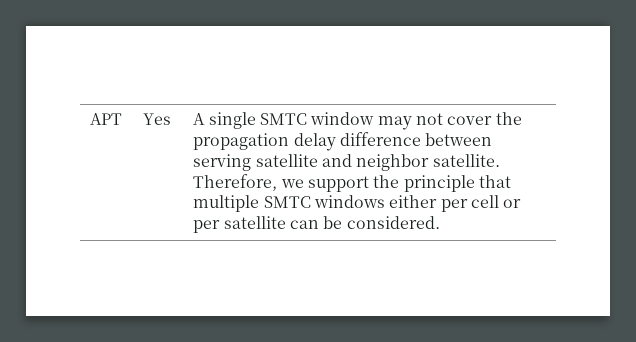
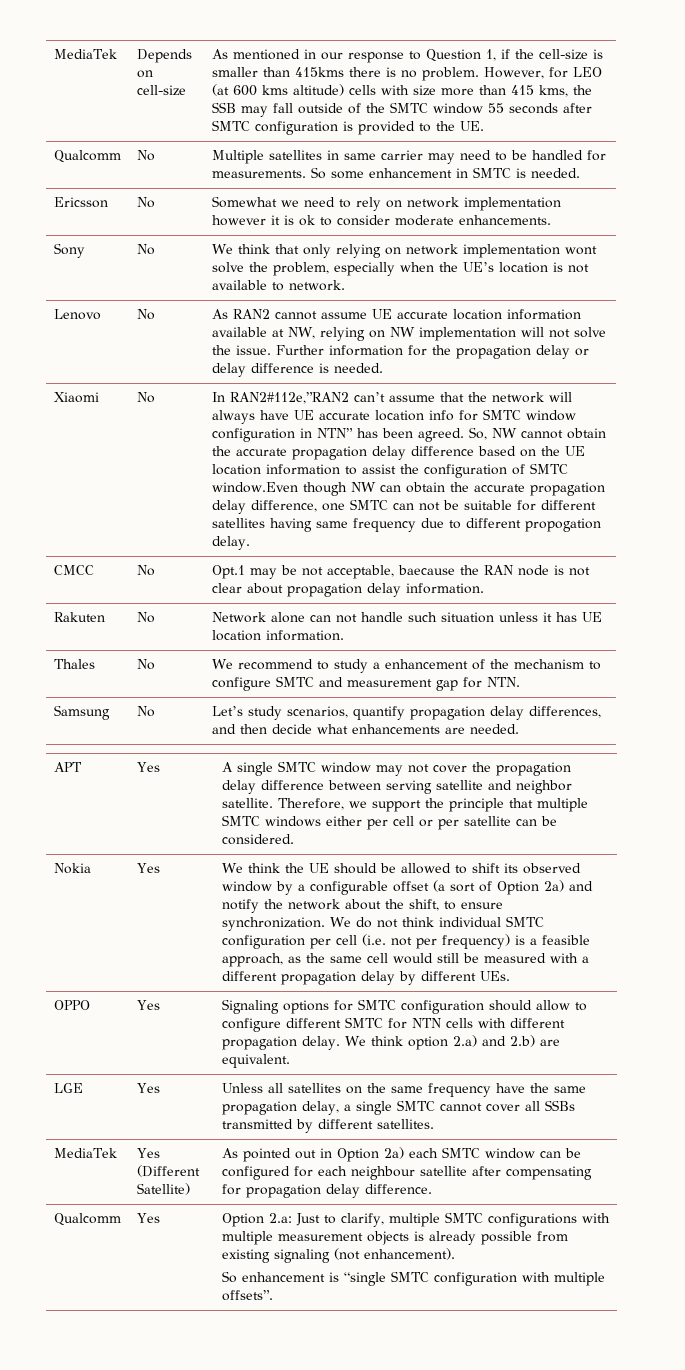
+ MediaTek | Depends on cell-size | As mentioned in our response to Question 1, if the cell-size is smaller than 415kms there is no problem. However, for LEO (at 600 kms altitude) cells with size more than 415 kms, the SSB may fall outside of the SMTC window 55 seconds after SMTC configuration is provided to the UE.
+ Qualcomm | No | Multiple satellites in same carrier may need to be handled for measurements. So some enhancement in SMTC is needed.
+ Ericsson | No | Somewhat we need to rely on network implementation however it is ok to consider moderate enhancements.
+ Sony | No | We think that only relying on network implementation wont solve the problem, especially when the UE’s location is not available to network.
+ Lenovo | No | As RAN2 cannot assume UE accurate location information available at NW, relying on NW implementation will not solve the issue. Further information for the propagation delay or delay difference is needed.
+ Xiaomi | No | In RAN2#112e,”RAN2 can’t assume that the network will always have UE accurate location info for SMTC window configuration in NTN” has been agreed. So, NW cannot obtain the accurate propagation delay difference based on the UE location information to assist the configuration of SMTC window.Even though NW can obtain the accurate propagation delay difference, one SMTC can not be suitable for different satellites having same frequency due to different propogation delay.
+ CMCC | No | Opt.1 may be not acceptable, baecause the RAN node is not clear about propagation delay information.
+ Rakuten | No | Network alone can not handle such situation unless it has UE location information.
+ Thales | No | We recommend to study a enhancement of the mechanism to configure SMTC and measurement gap for NTN.
+ Samsung | No | Let’s study scenarios, quantify propagation delay differences, and then decide what enhancements are needed.
+ Nokia | Yes | We think the UE should be allowed to shift its observed window by a configurable offset (a sort of Option 2a) and notify the network about the shift, to ensure synchronization. We do not think individual SMTC configuration per cell (i.e. not per frequency) is a feasible approach, as the same cell would still be measured with a different propagation delay by different UEs.
+ OPPO | Yes | Signaling options for SMTC configuration should allow to configure different SMTC for NTN cells with different propagation delay. We think option 2.a) and 2.b) are equivalent.
+ LGE | Yes | Unless all satellites on the same frequency have the same propagation delay, a single SMTC cannot cover all SSBs transmitted by different satellites.
+ MediaTek | Yes (Different Satellite) | As pointed out in Option 2a) each SMTC window can be configured for each neighbour satellite after compensating for propagation delay difference.
+ Qualcomm | Yes | Option 2.a: Just to clarify, multiple SMTC configurations with multiple measurement objects is already possible from existing signaling (not enhancement).
+ So enhancement is “single SMTC configuration with multiple offsets”.

